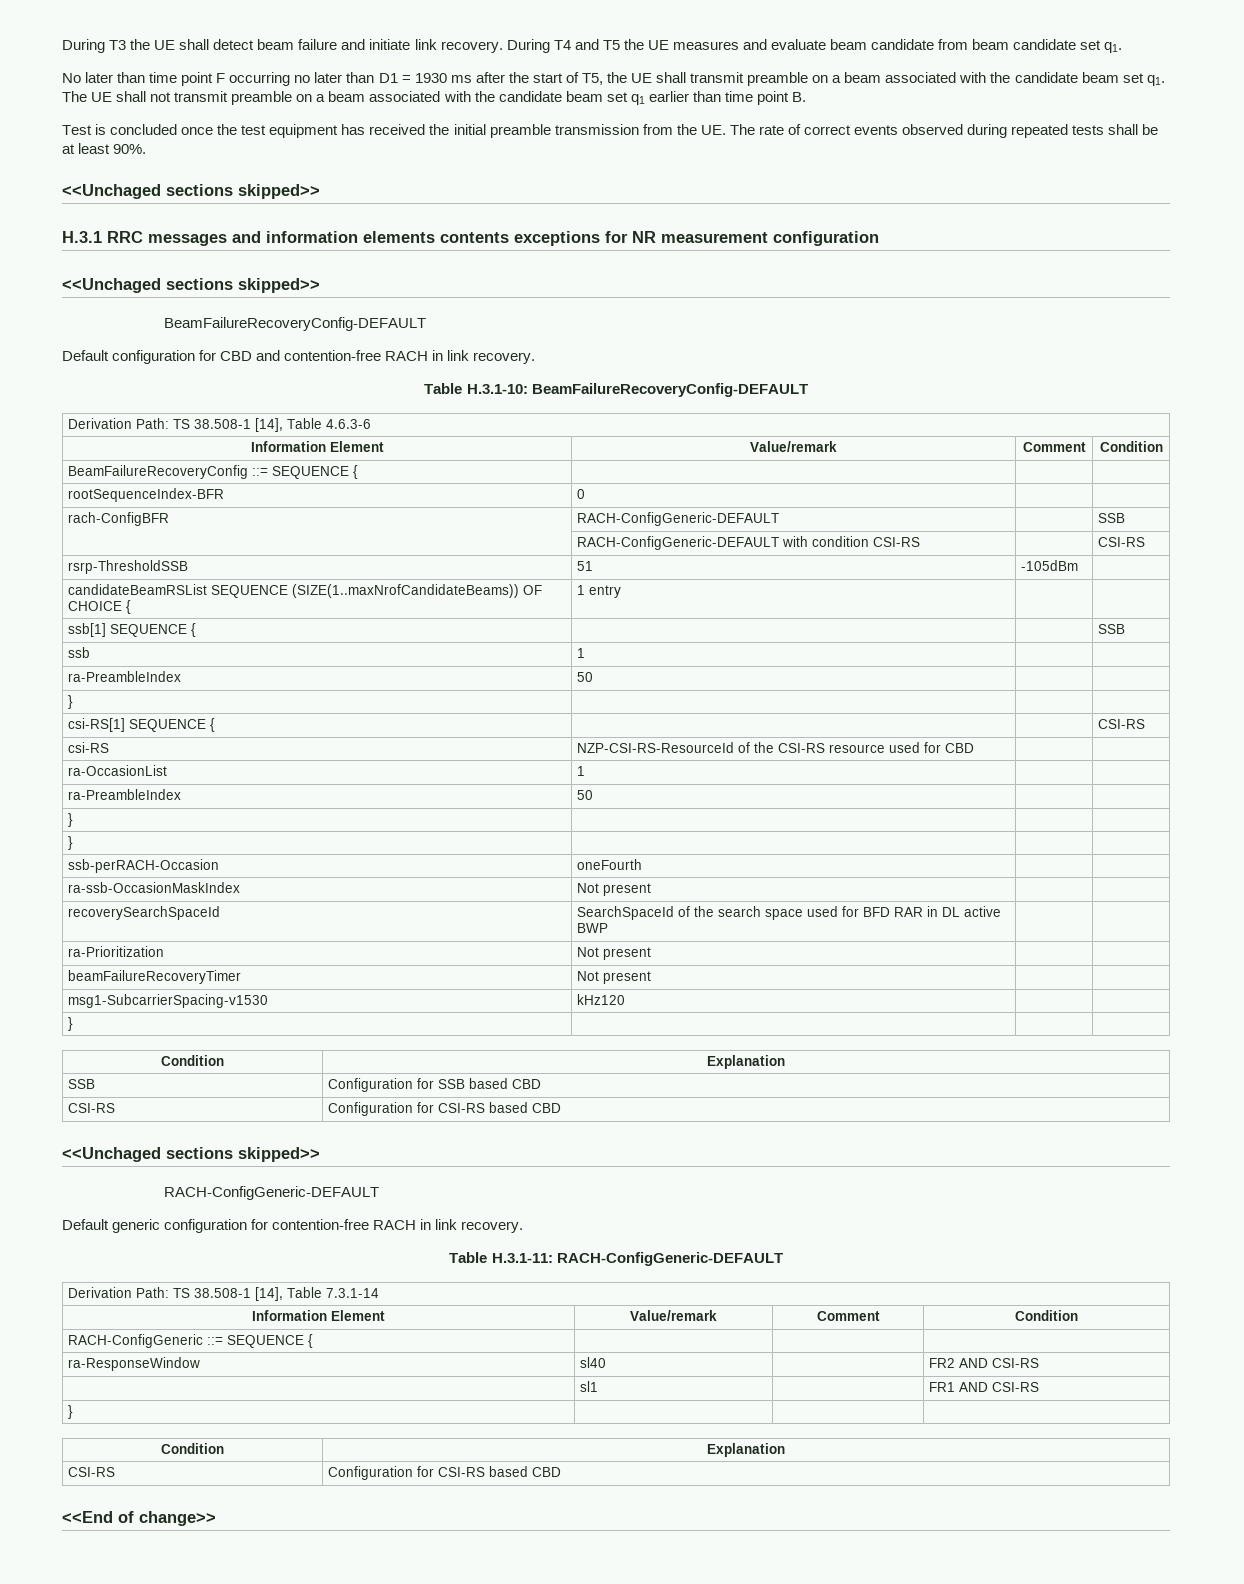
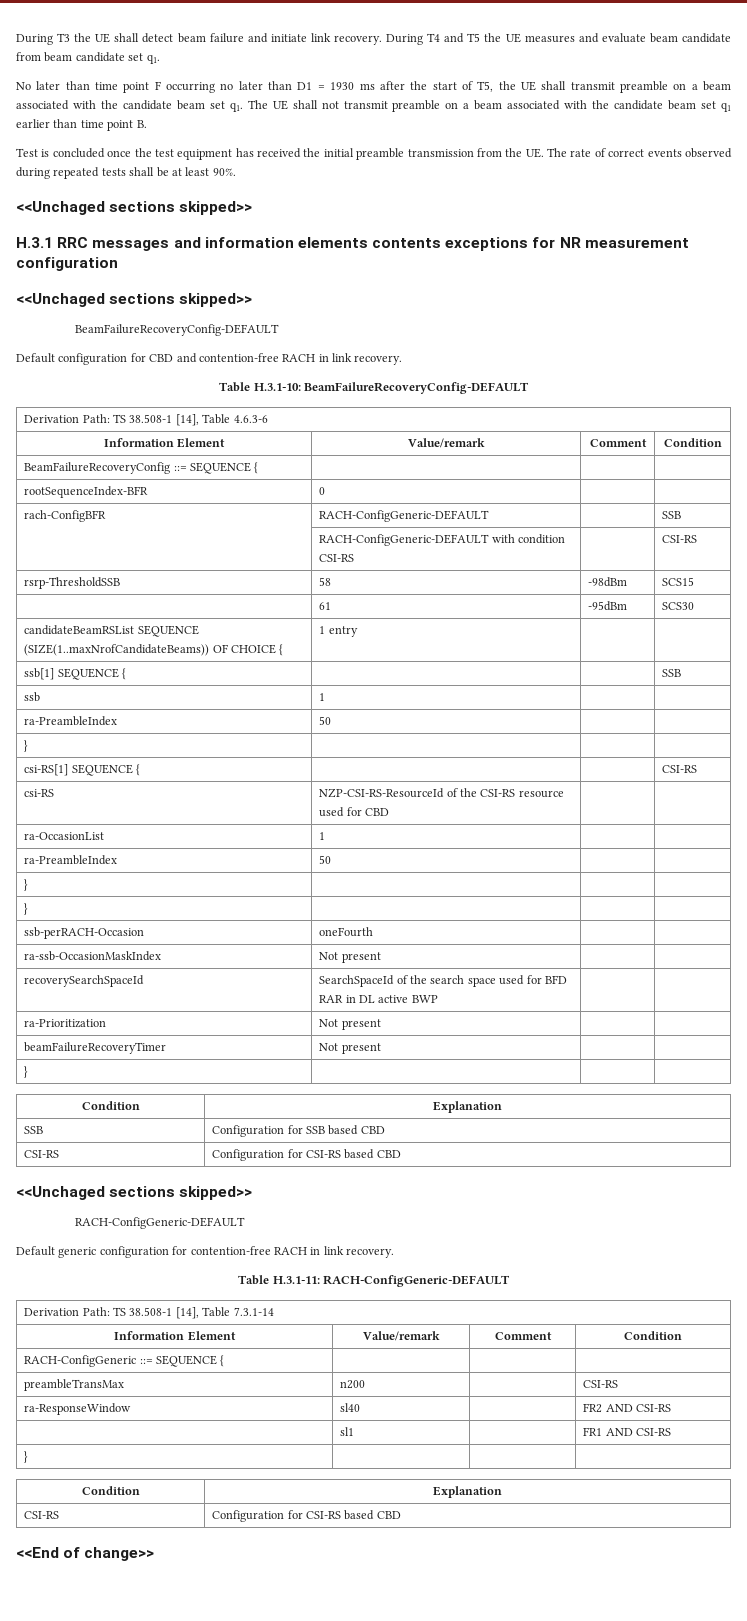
- rsrp-ThresholdSSB | 51 | -105dBm |
+ rsrp-ThresholdSSB | 58 | -98dBm | SCS15
+ | 61 | -95dBm | SCS30
- msg1-SubcarrierSpacing-v1530 | kHz120 | |
+ preambleTransMax | n200 | | CSI-RS

